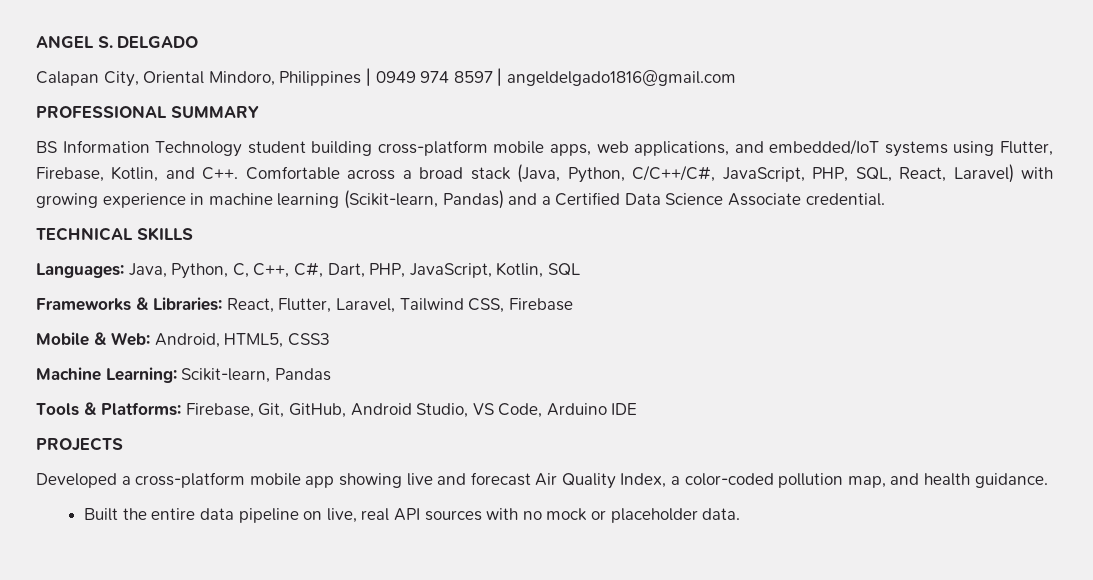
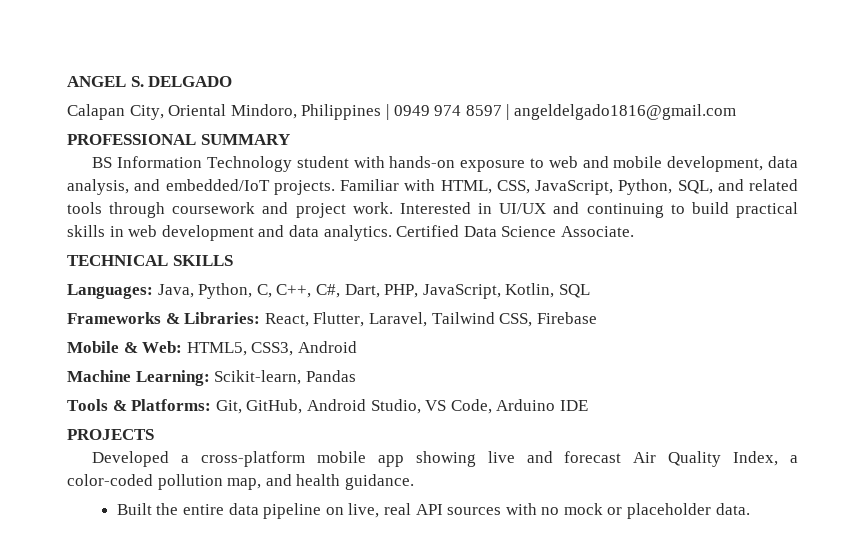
- BS Information Technology student building cross-platform mobile apps, web applications, and embedded/IoT systems using Flutter, Firebase, Kotlin, and C++. Comfortable across a broad stack (Java, Python, C/C++/C#, JavaScript, PHP, SQL, React, Laravel) with growing experience in machine learning (Scikit-learn, Pandas) and a Certified Data Science Associate credential.
+ BS Information Technology student with hands-on exposure to web and mobile development, data analysis, and embedded/IoT projects. Familiar with HTML, CSS, JavaScript, Python, SQL, and related tools through coursework and project work. Interested in UI/UX and continuing to build practical skills in web development and data analytics. Certified Data Science Associate.
- Mobile & Web: Android, HTML5, CSS3
+ Mobile & Web: HTML5, CSS3, Android
- Tools & Platforms: Firebase, Git, GitHub, Android Studio, VS Code, Arduino IDE
+ Tools & Platforms: Git, GitHub, Android Studio, VS Code, Arduino IDE

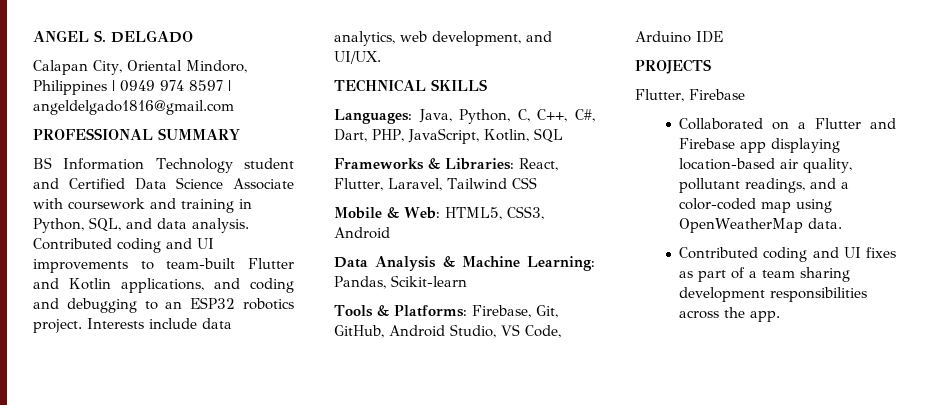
- BS Information Technology student with hands-on exposure to web and mobile development, data analysis, and embedded/IoT projects. Familiar with HTML, CSS, JavaScript, Python, SQL, and related tools through coursework and project work. Interested in UI/UX and continuing to build practical skills in web development and data analytics. Certified Data Science Associate.
+ BS Information Technology student and Certified Data Science Associate with coursework and training in Python, SQL, and data analysis. Contributed coding and UI improvements to team-built Flutter and Kotlin applications, and coding and debugging to an ESP32 robotics project. Interests include data analytics, web development, and UI/UX.
- Frameworks & Libraries: React, Flutter, Laravel, Tailwind CSS, Firebase
+ Frameworks & Libraries: React, Flutter, Laravel, Tailwind CSS
- Machine Learning: Scikit-learn, Pandas
+ Data Analysis & Machine Learning: Pandas, Scikit-learn
- Tools & Platforms: Git, GitHub, Android Studio, VS Code, Arduino IDE
+ Tools & Platforms: Firebase, Git, GitHub, Android Studio, VS Code, Arduino IDE
- Developed a cross-platform mobile app showing live and forecast Air Quality Index, a color-coded pollution map, and health guidance.
- Built the entire data pipeline on live, real API sources with no mock or placeholder data.
+ Flutter, Firebase
+ Collaborated on a Flutter and Firebase app displaying location-based air quality, pollutant readings, and a color-coded map using OpenWeatherMap data.
+ Contributed coding and UI fixes as part of a team sharing development responsibilities across the app.

